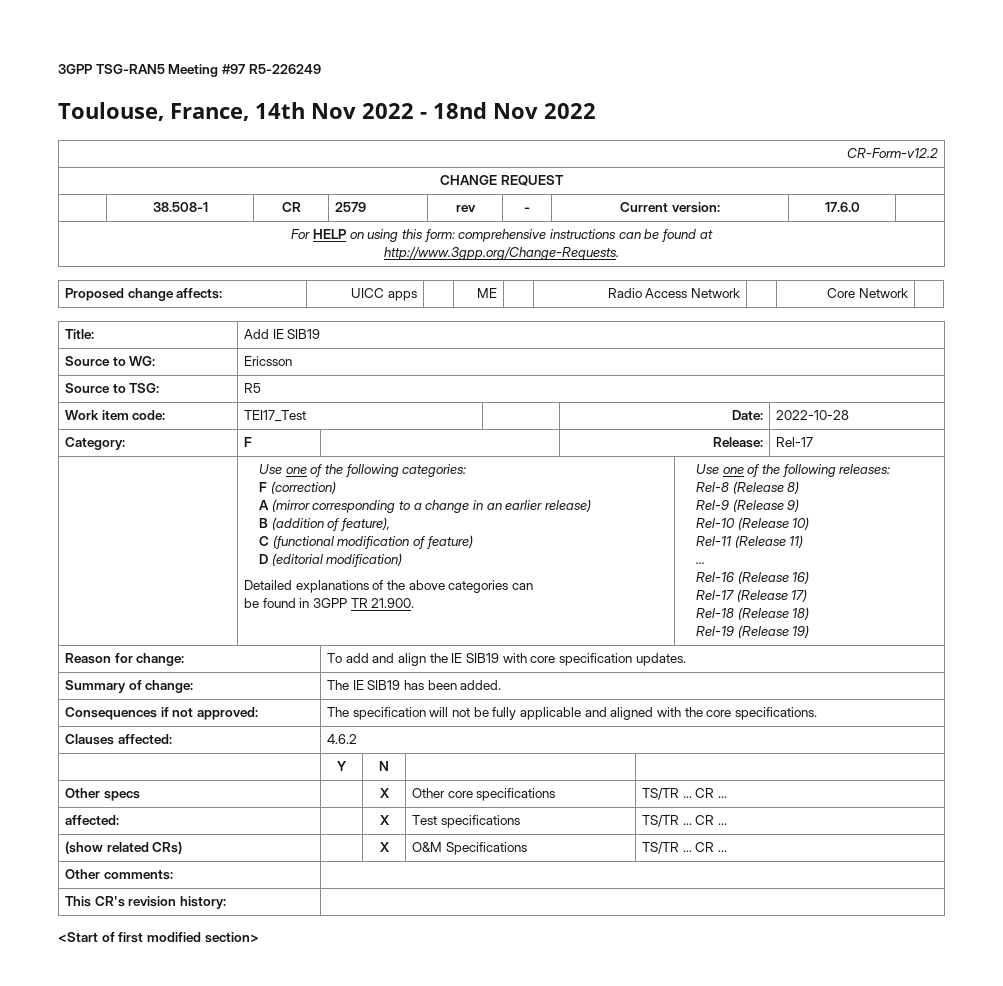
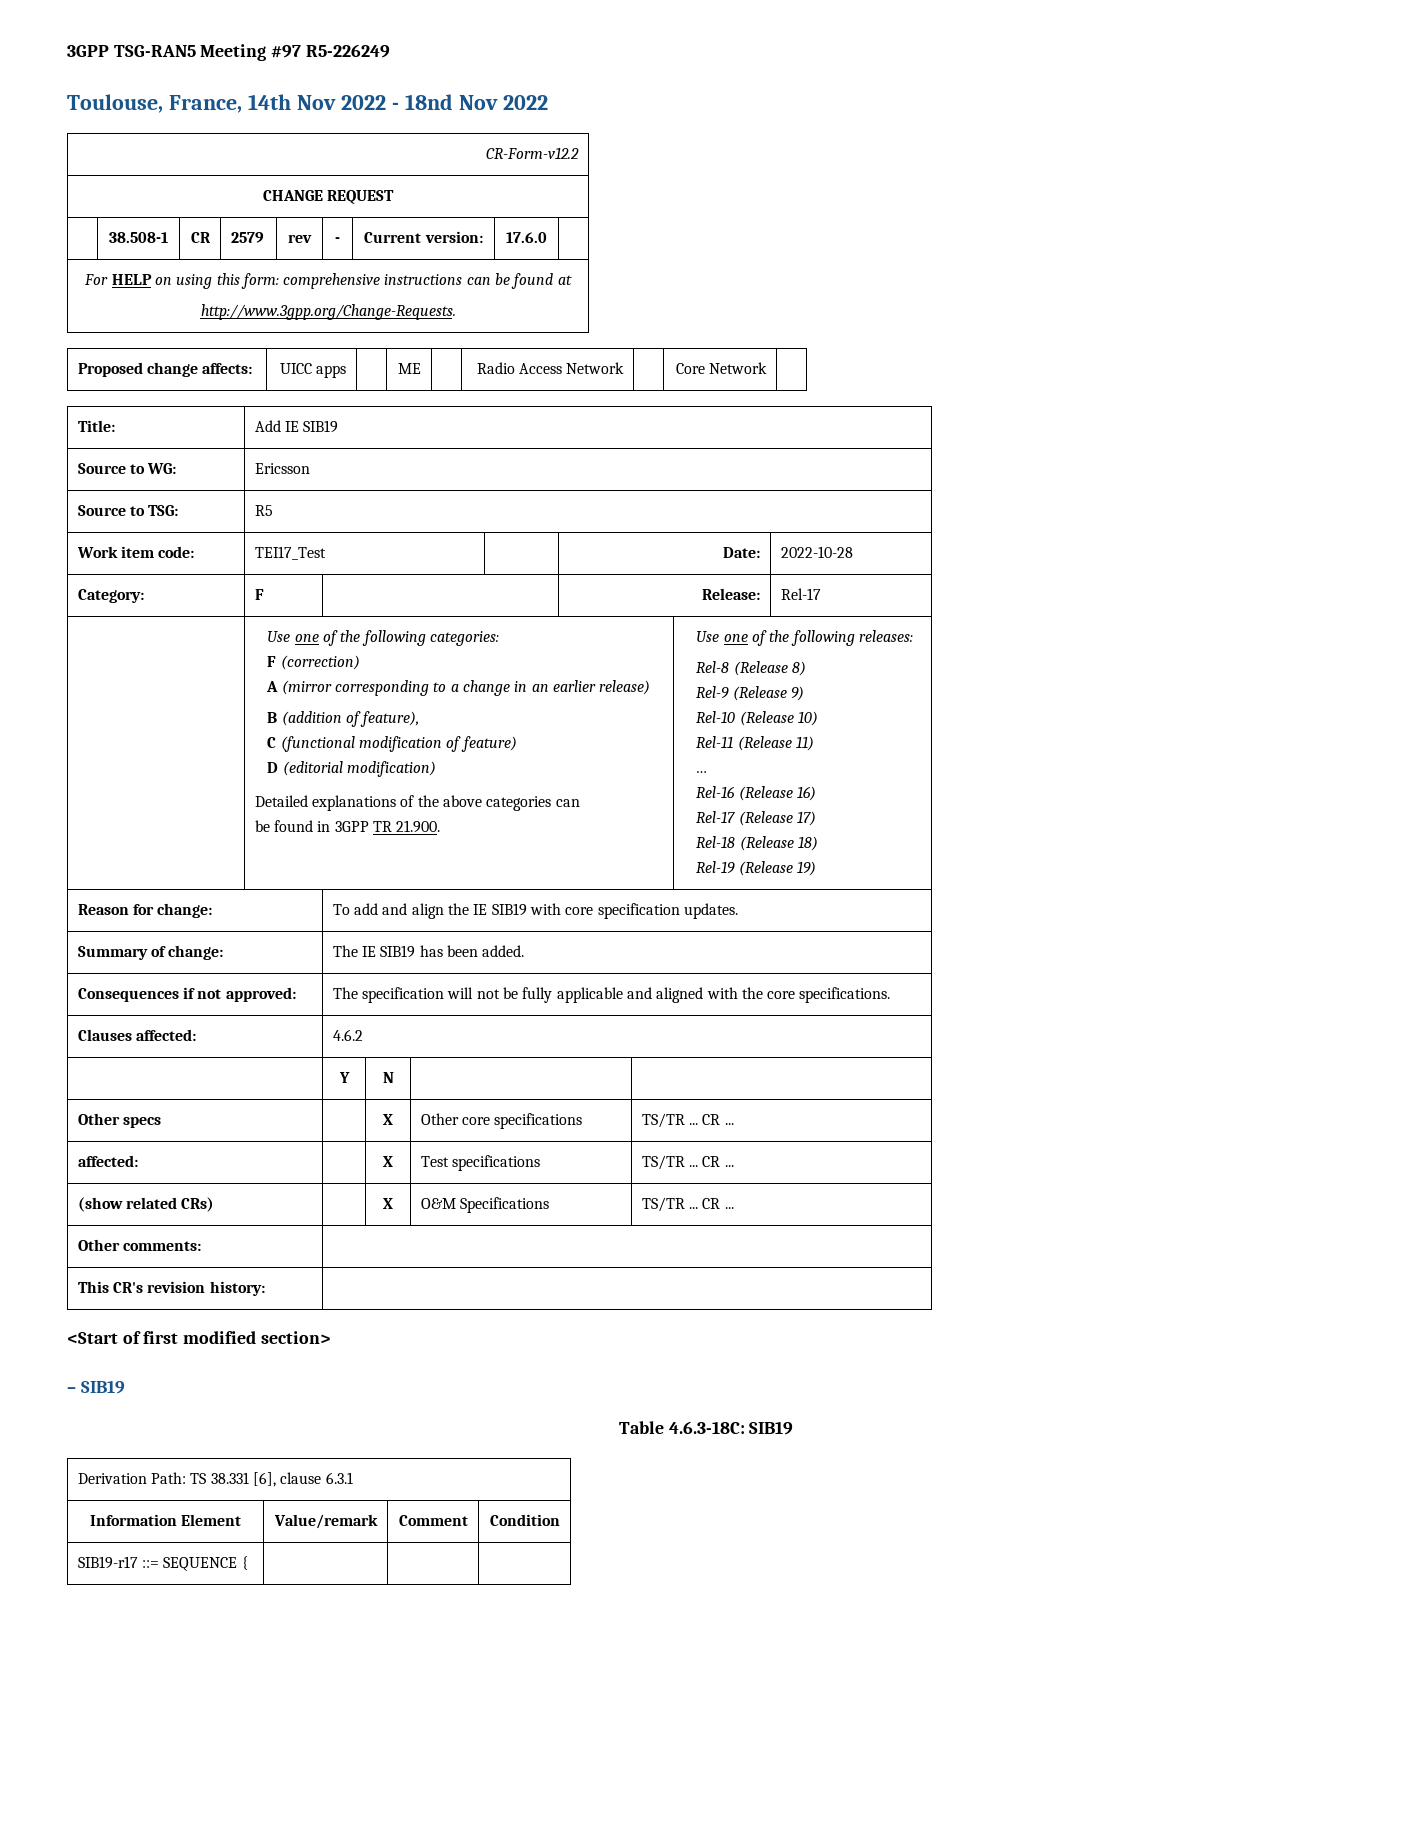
+ – SIB19
+ Table 4.6.3-18C: SIB19
+ Derivation Path: TS 38.331 [6], clause 6.3.1
+ Information Element | Value/remark | Comment | Condition
+ SIB19-r17 ::= SEQUENCE { | | |

